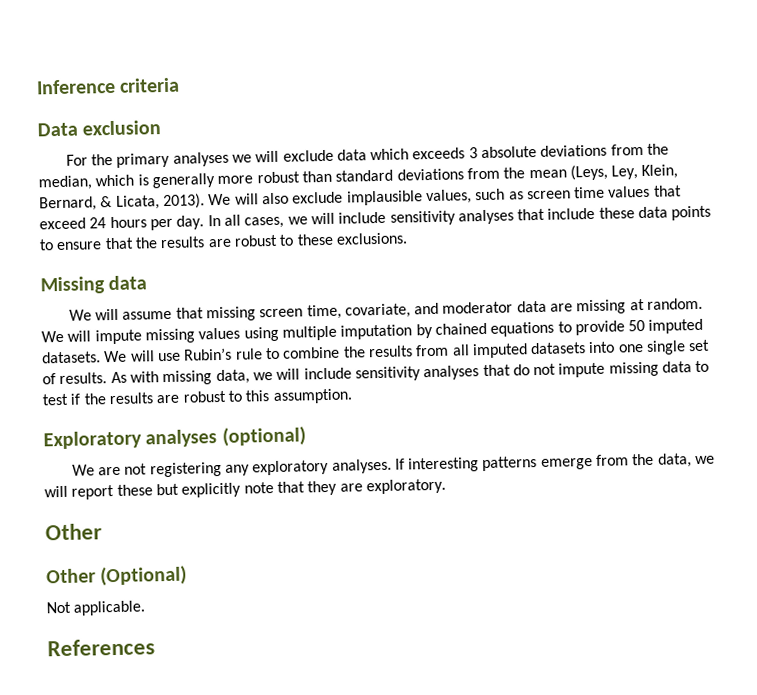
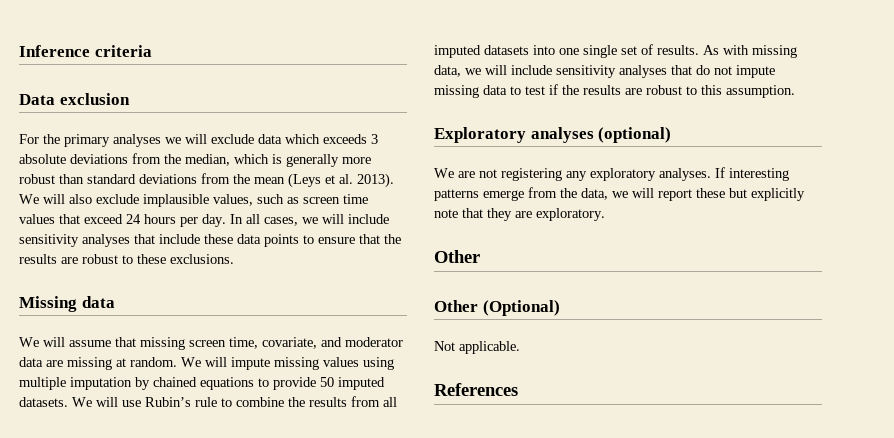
- For the primary analyses we will exclude data which exceeds 3 absolute deviations from the median, which is generally more robust than standard deviations from the mean (Leys, Ley, Klein, Bernard, & Licata, 2013).
+ For the primary analyses we will exclude data which exceeds 3 absolute deviations from the median, which is generally more robust than standard deviations from the mean (Leys et al. 2013).

